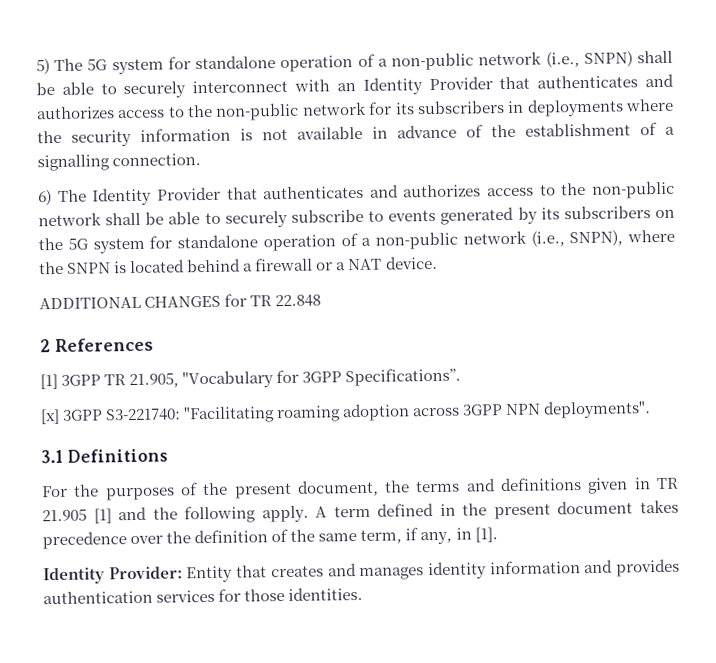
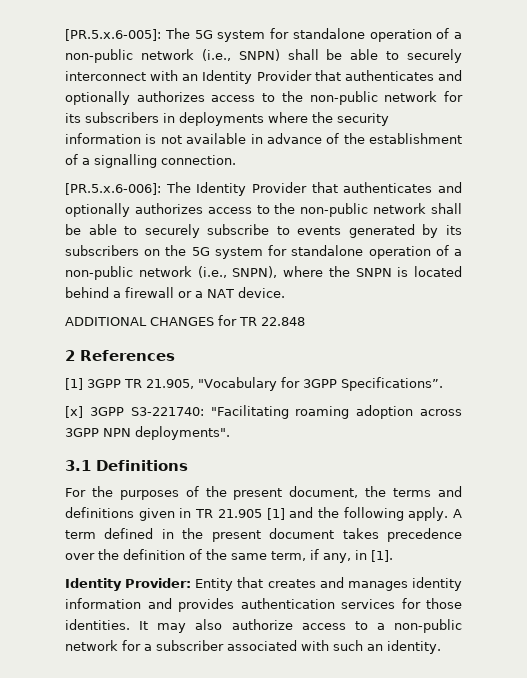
- 5) The 5G system for standalone operation of a non-public network (i.e., SNPN) shall be able to securely interconnect with an Identity Provider that authenticates and authorizes access to the non-public network for its subscribers in deployments where the security information is not available in advance of the establishment of a signalling connection.
+ [PR.5.x.6-005]: The 5G system for standalone operation of a non-public network (i.e., SNPN) shall be able to securely interconnect with an Identity Provider that authenticates and optionally authorizes access to the non-public network for its subscribers in deployments where the security information is not available in advance of the establishment of a signalling connection.
- 6) The Identity Provider that authenticates and authorizes access to the non-public network shall be able to securely subscribe to events generated by its subscribers on the 5G system for standalone operation of a non-public network (i.e., SNPN), where the SNPN is located behind a firewall or a NAT device.
+ [PR.5.x.6-006]: The Identity Provider that authenticates and optionally authorizes access to the non-public network shall be able to securely subscribe to events generated by its subscribers on the 5G system for standalone operation of a non-public network (i.e., SNPN), where the SNPN is located behind a firewall or a NAT device.
+ It may also authorize access to a non-public network for a subscriber associated with such an identity.

